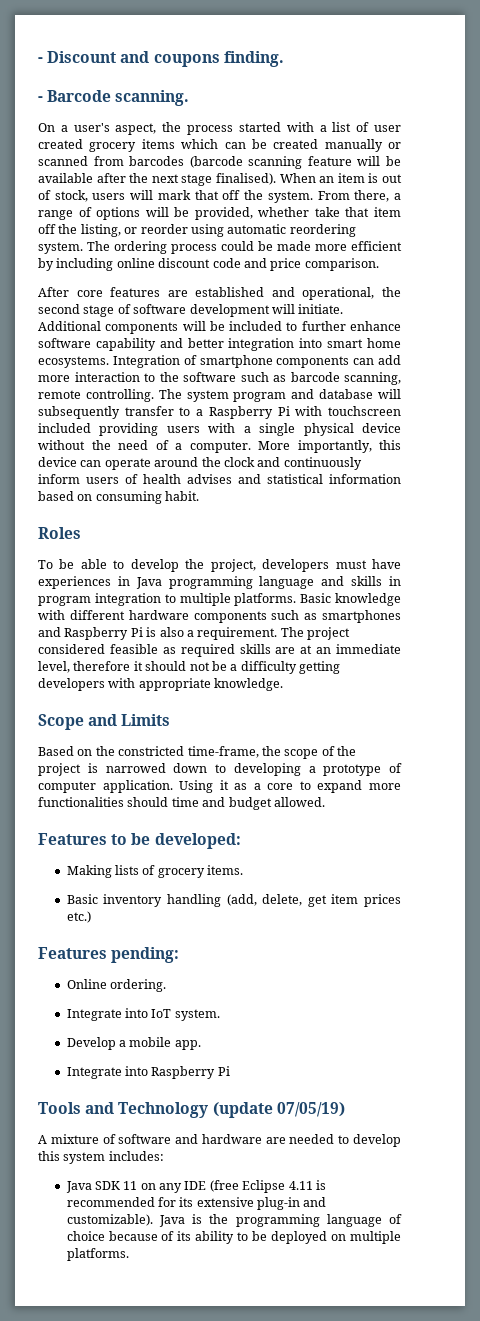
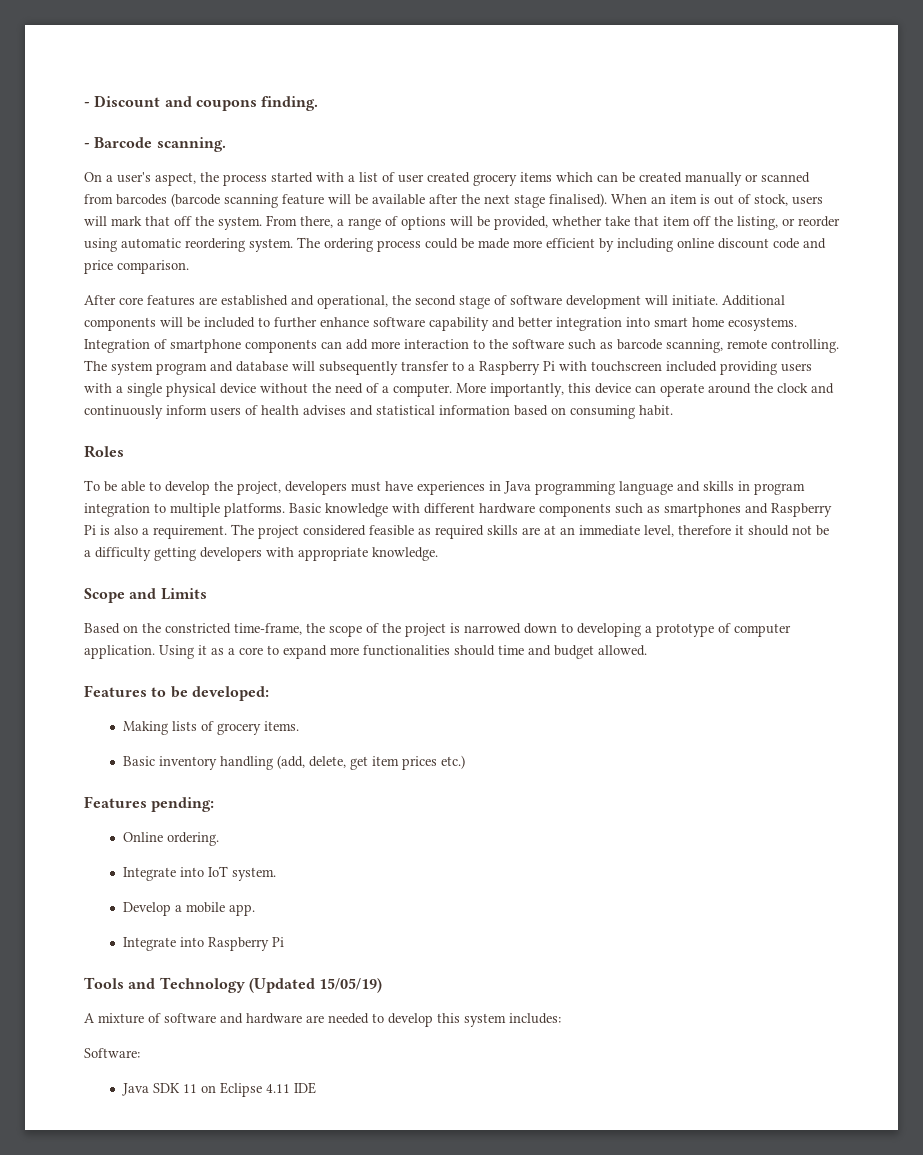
- Tools and Technology (update 07/05/19)
+ Tools and Technology (Updated 15/05/19)
+ Software:
- Java SDK 11 on any IDE (free Eclipse 4.11 is recommended for its extensive plug-in and customizable). Java is the programming language of choice because of its ability to be deployed on multiple platforms.
+ Java SDK 11 on Eclipse 4.11 IDE

